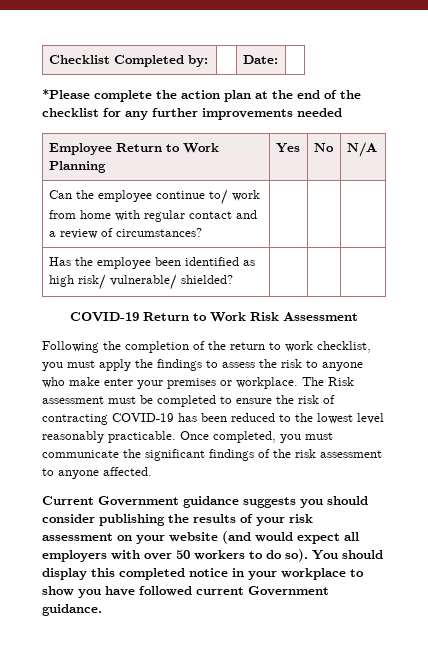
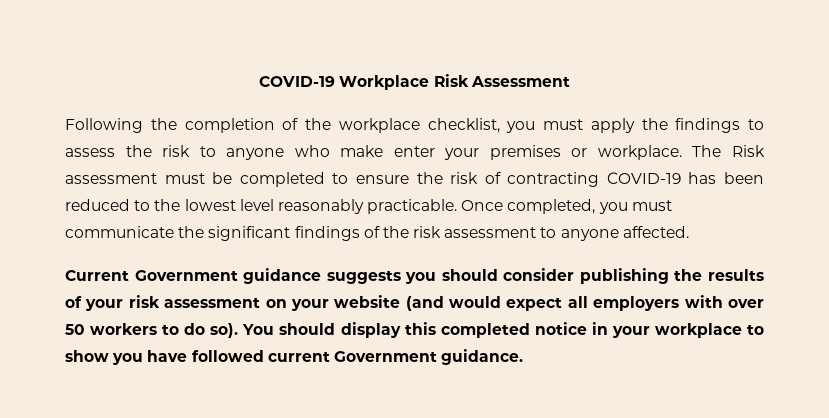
- Checklist Completed by: | | Date: |
- *Please complete the action plan at the end of the checklist for any further improvements needed
- Employee Return to Work Planning | Yes | No | N/A
- Can the employee continue to/ work from home with regular contact and a review of circumstances? | | |
- Has the employee been identified as high risk/ vulnerable/ shielded? | | |
- COVID-19 Return to Work Risk Assessment
+ COVID-19 Workplace Risk Assessment
- Following the completion of the return to work checklist, you must apply the findings to assess the risk to anyone who make enter your premises or workplace.
+ Following the completion of the workplace checklist, you must apply the findings to assess the risk to anyone who make enter your premises or workplace.

